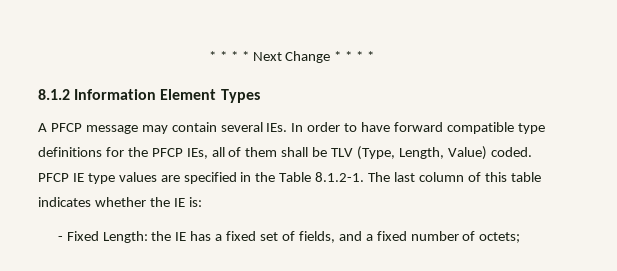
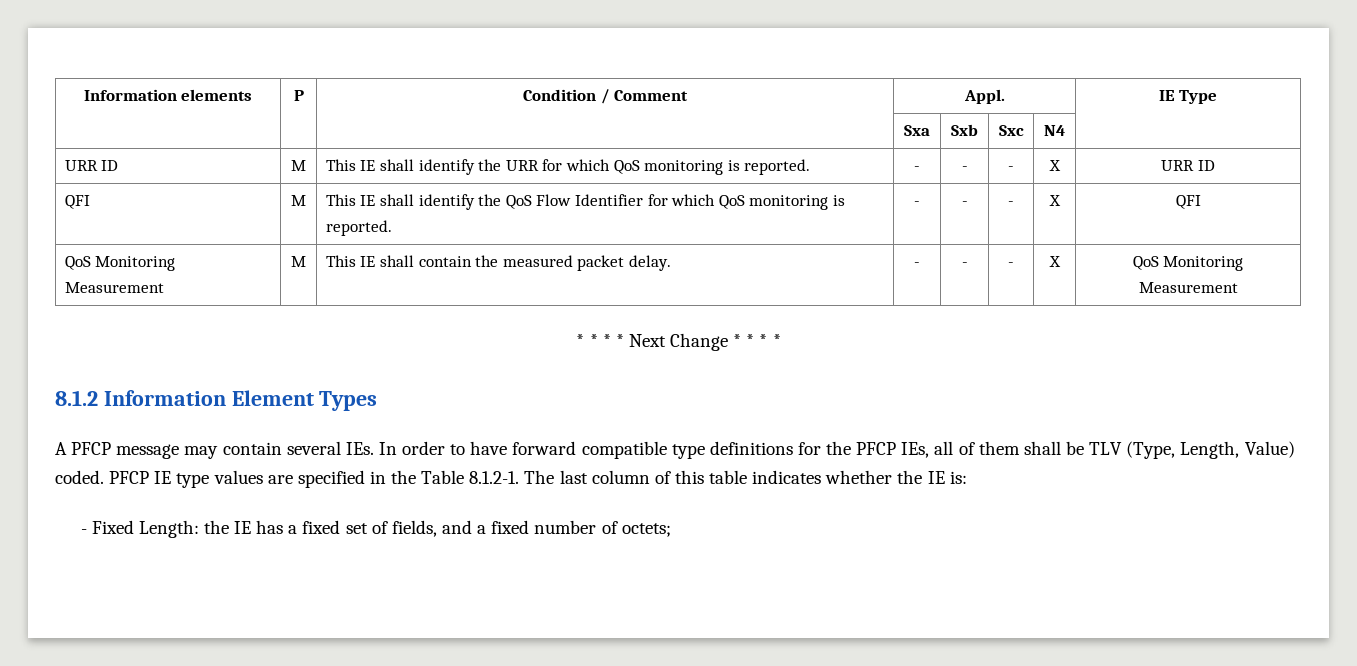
+ Information elements | P | Condition / Comment | Appl. | IE Type
+ | | | Sxa | Sxb | Sxc | N4 |
+ URR ID | M | This IE shall identify the URR for which QoS monitoring is reported. | - | - | - | X | URR ID
+ QFI | M | This IE shall identify the QoS Flow Identifier for which QoS monitoring is reported. | - | - | - | X | QFI
+ QoS Monitoring Measurement | M | This IE shall contain the measured packet delay. | - | - | - | X | QoS Monitoring Measurement

